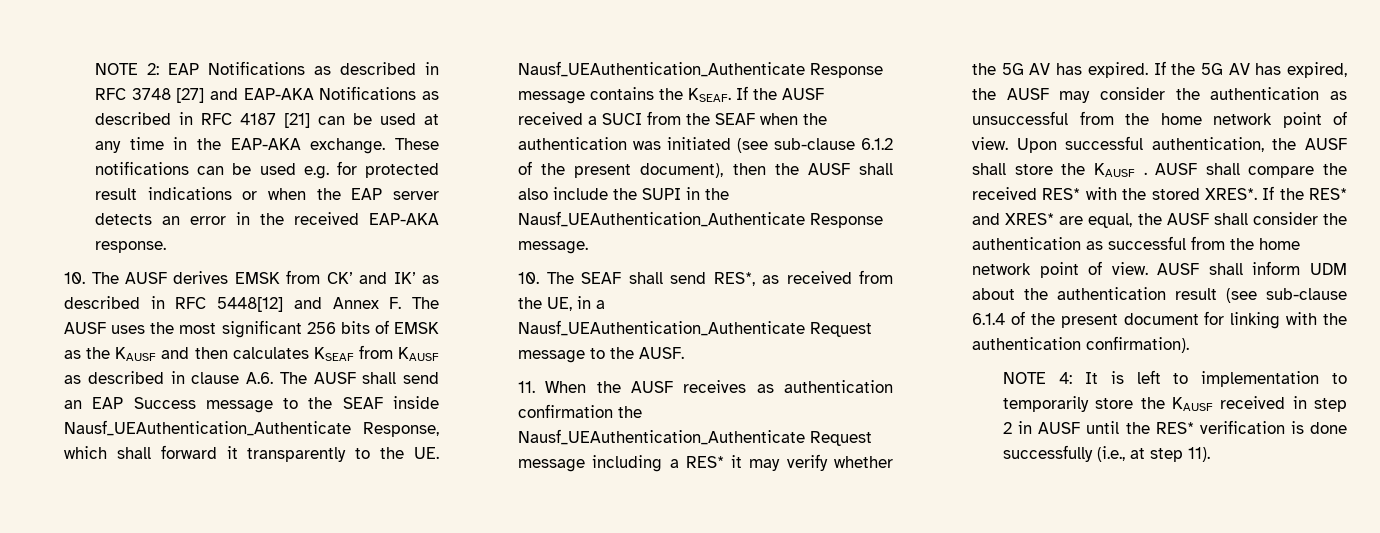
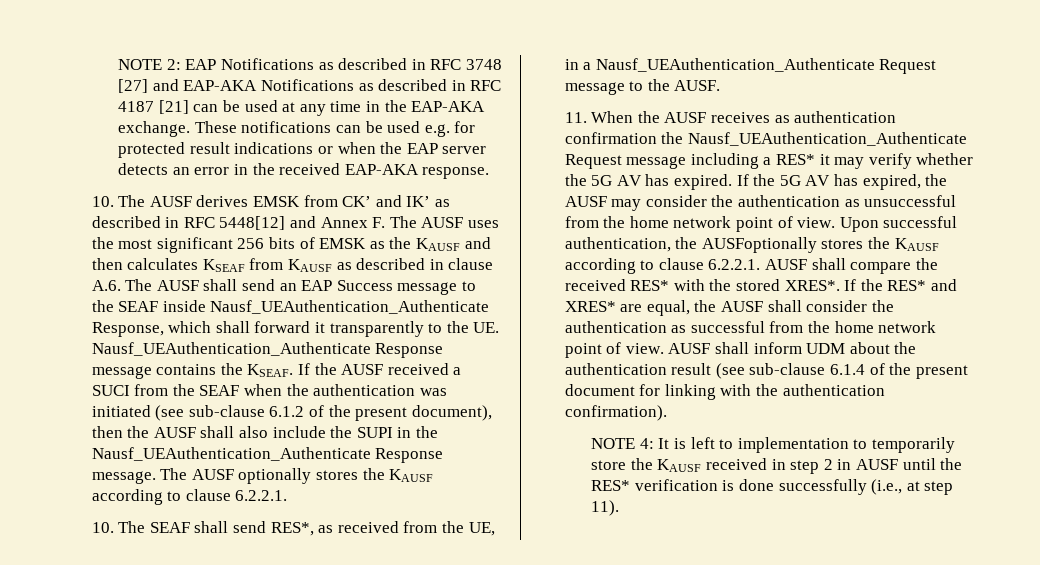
+ The AUSF optionally stores the KAUSF according to clause 6.2.2.1.
- Upon successful authentication, the AUSF shall store the KAUSF . AUSF shall compare the received RES* with the stored XRES*.
+ Upon successful authentication, the AUSFoptionally stores the KAUSF according to clause 6.2.2.1. AUSF shall compare the received RES* with the stored XRES*.

